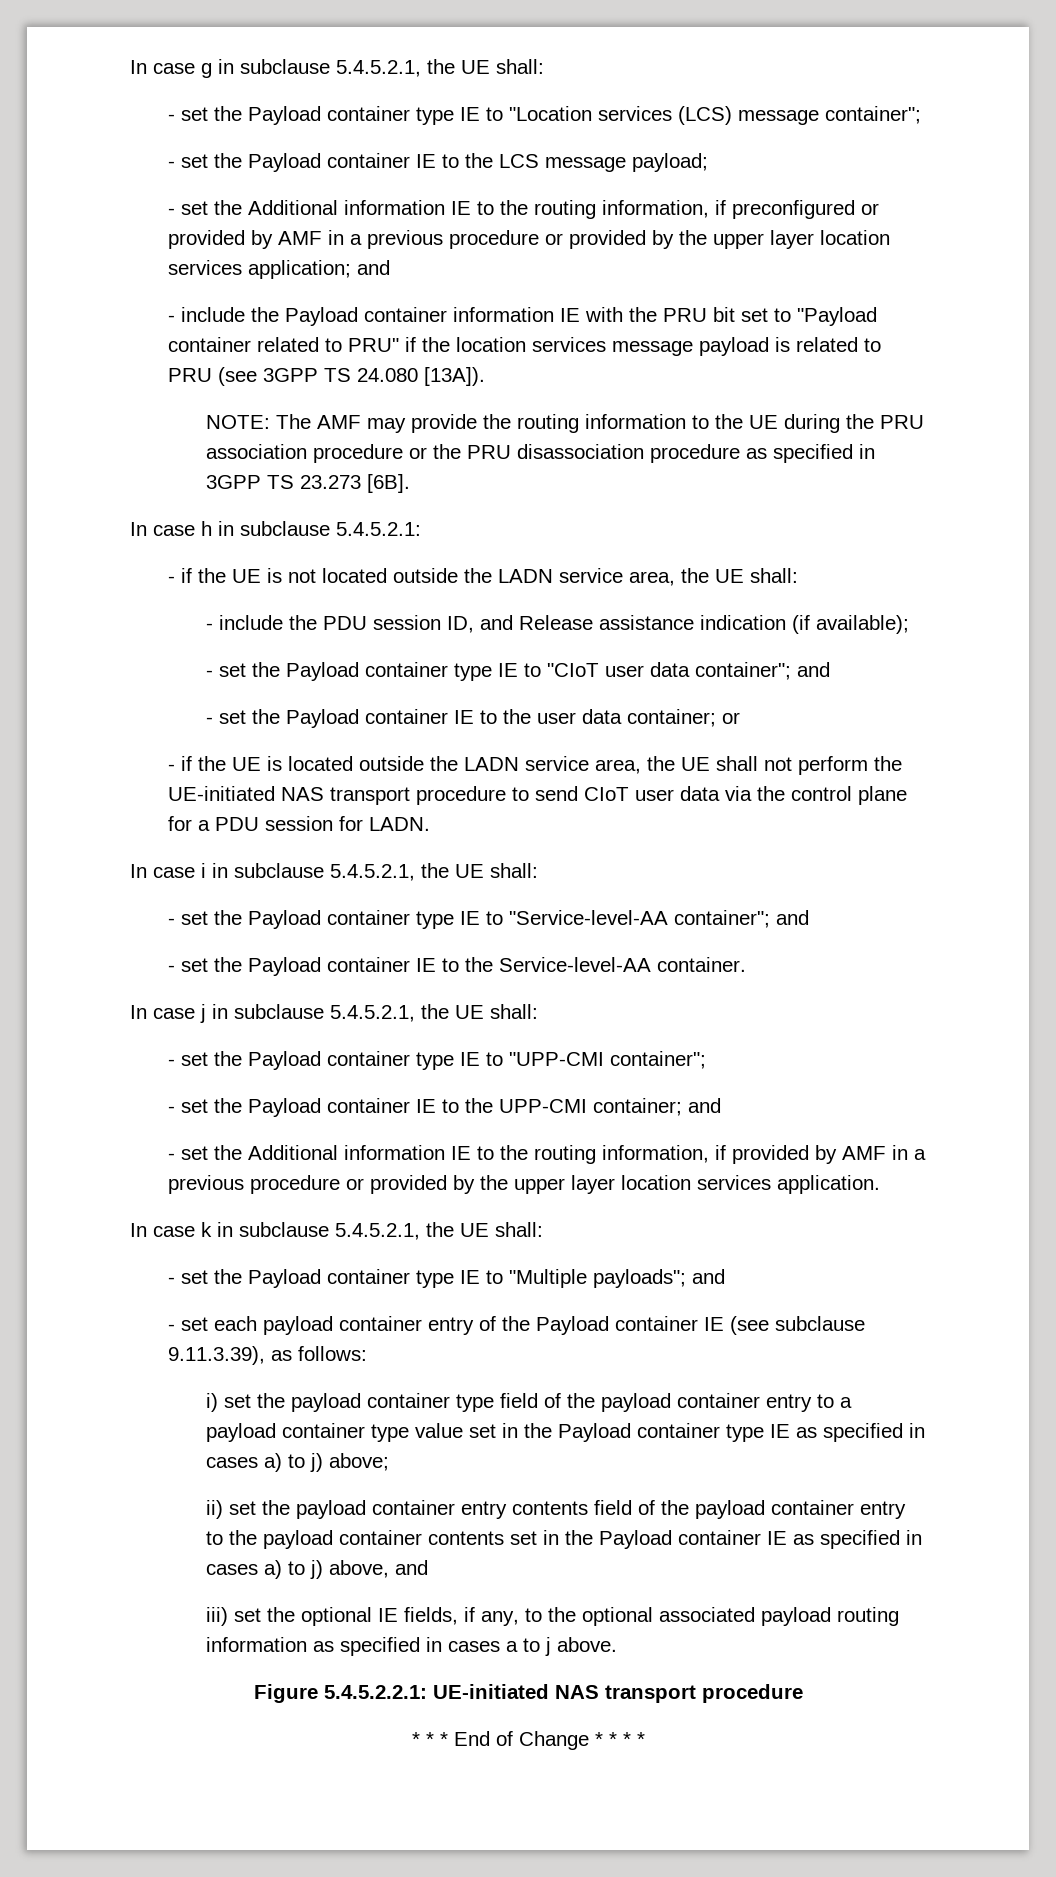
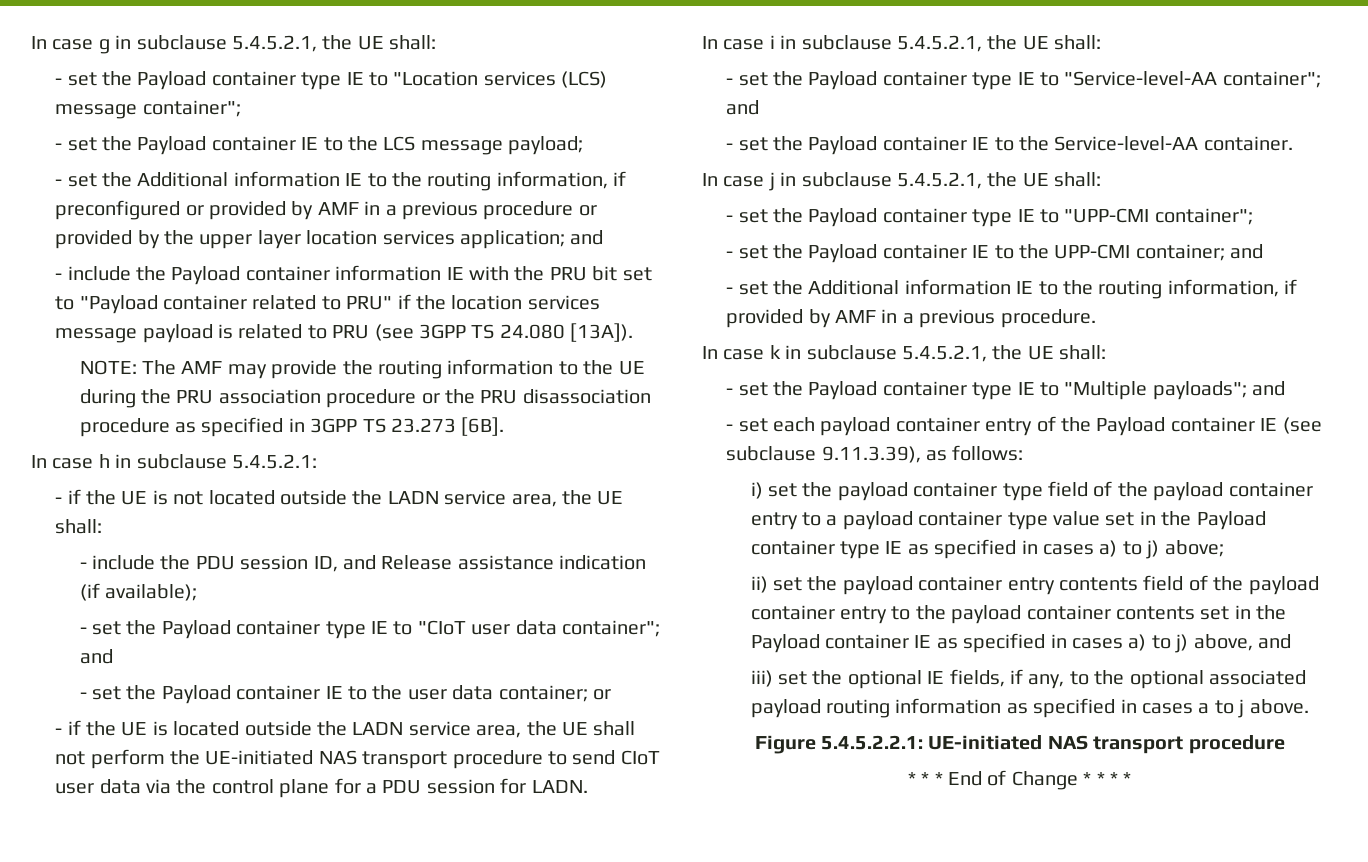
- - set the Additional information IE to the routing information, if provided by AMF in a previous procedure or provided by the upper layer location services application.
+ - set the Additional information IE to the routing information, if provided by AMF in a previous procedure.

